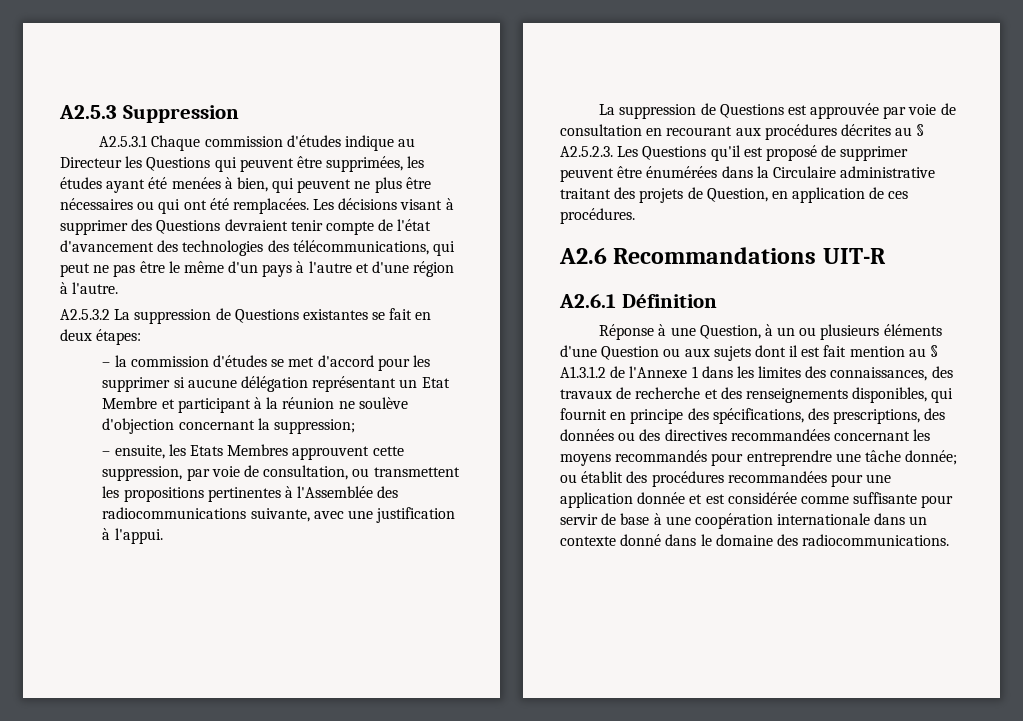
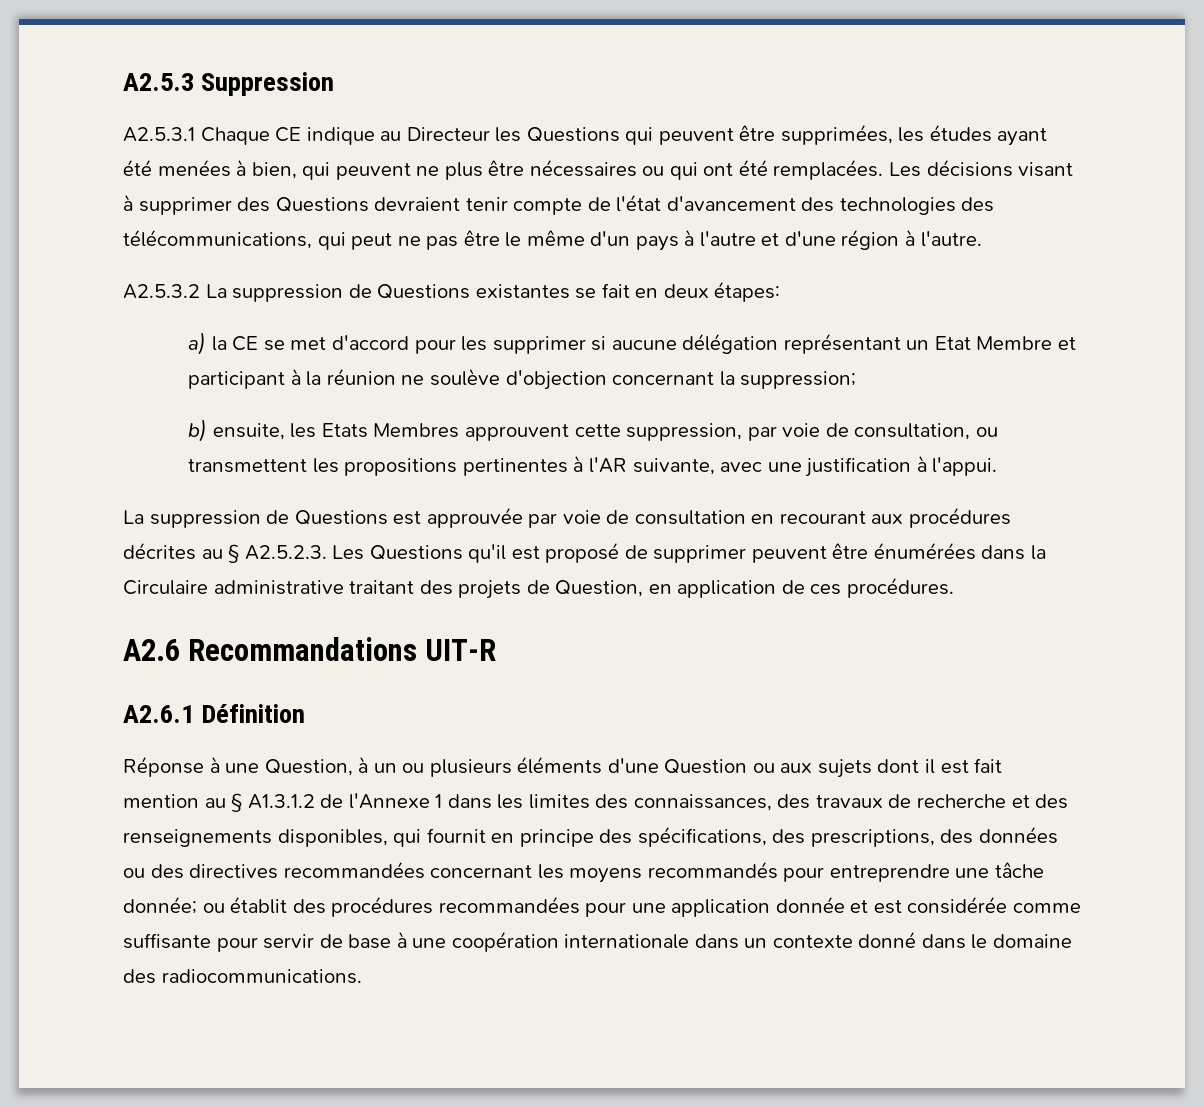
- A2.5.3.1 Chaque commission d'études indique au Directeur les Questions qui peuvent être supprimées, les études ayant été menées à bien, qui peuvent ne plus être nécessaires ou qui ont été remplacées.
+ A2.5.3.1 Chaque CE indique au Directeur les Questions qui peuvent être supprimées, les études ayant été menées à bien, qui peuvent ne plus être nécessaires ou qui ont été remplacées.
- – la commission d'études se met d'accord pour les supprimer si aucune délégation représentant un Etat Membre et participant à la réunion ne soulève d'objection concernant la suppression;
+ a) la CE se met d'accord pour les supprimer si aucune délégation représentant un Etat Membre et participant à la réunion ne soulève d'objection concernant la suppression;
- – ensuite, les Etats Membres approuvent cette suppression, par voie de consultation, ou transmettent les propositions pertinentes à l'Assemblée des radiocommunications suivante, avec une justification à l'appui.
+ b) ensuite, les Etats Membres approuvent cette suppression, par voie de consultation, ou transmettent les propositions pertinentes à l'AR suivante, avec une justification à l'appui.

